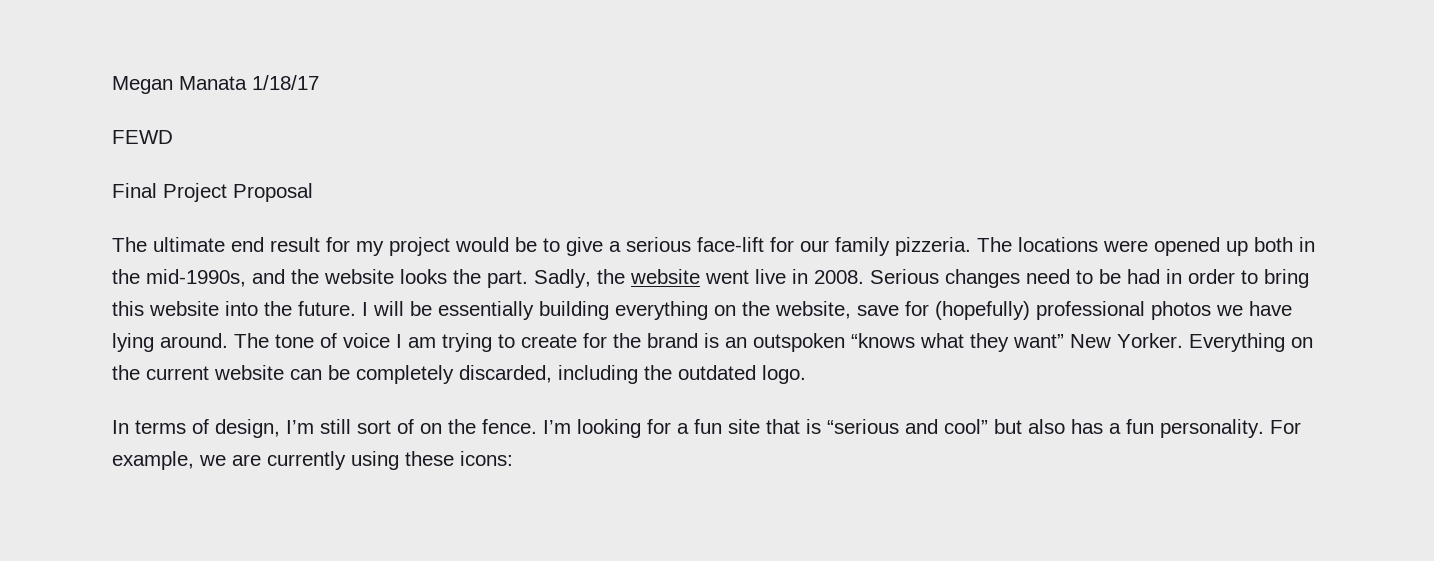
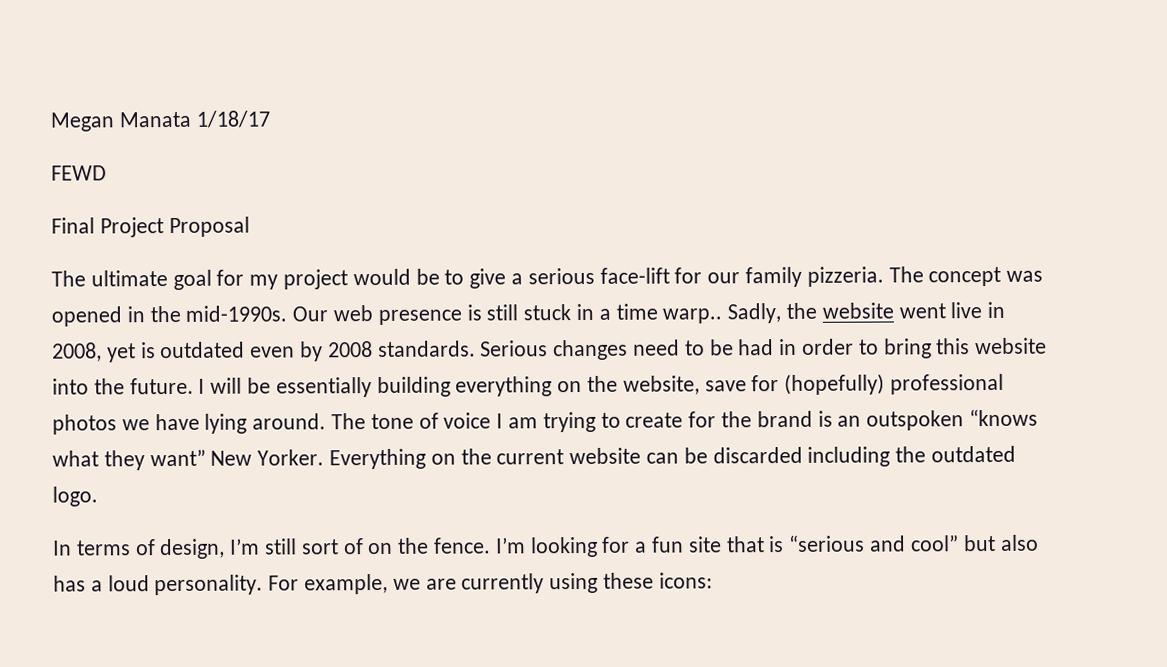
- The ultimate end result for my project would be to give a serious face-lift for our family pizzeria.
+ The ultimate goal for my project would be to give a serious face-lift for our family pizzeria.
- The locations were opened up both in the mid-1990s, and the website looks the part.
+ The concept was opened in the mid-1990s. Our web presence is still stuck in a time warp..
- Sadly, the website went live in 2008.
+ Sadly, the website went live in 2008, yet is outdated even by 2008 standards.
- Everything on the current website can be completely discarded, including the outdated logo.
+ Everything on the current website can be discarded including the outdated logo.
- I’m looking for a fun site that is “serious and cool” but also has a fun personality.
+ I’m looking for a fun site that is “serious and cool” but also has a loud personality.

